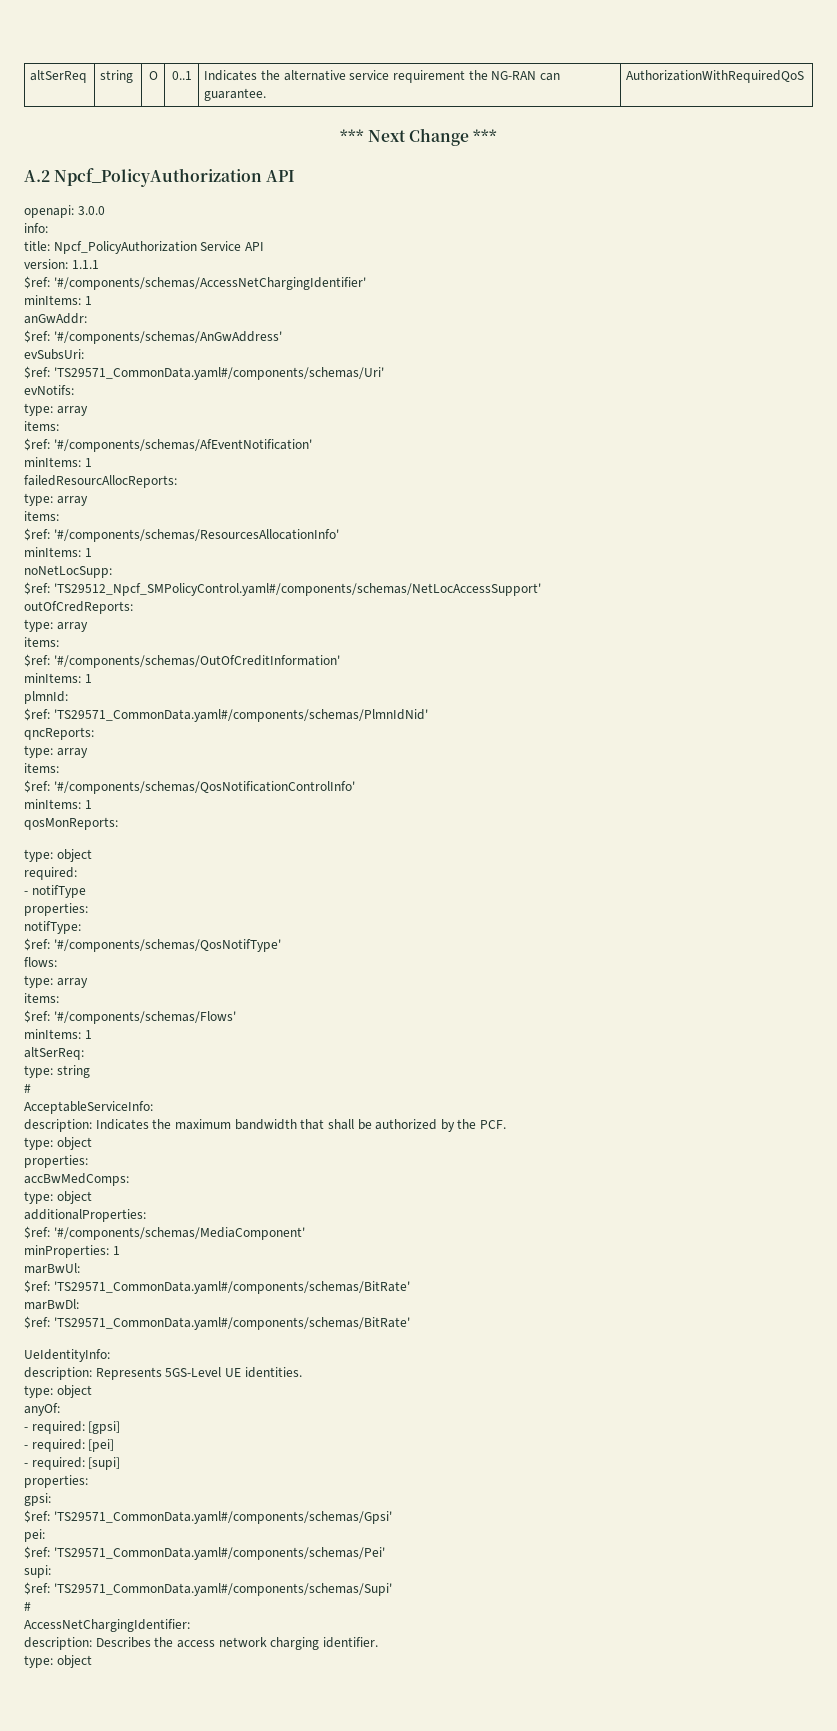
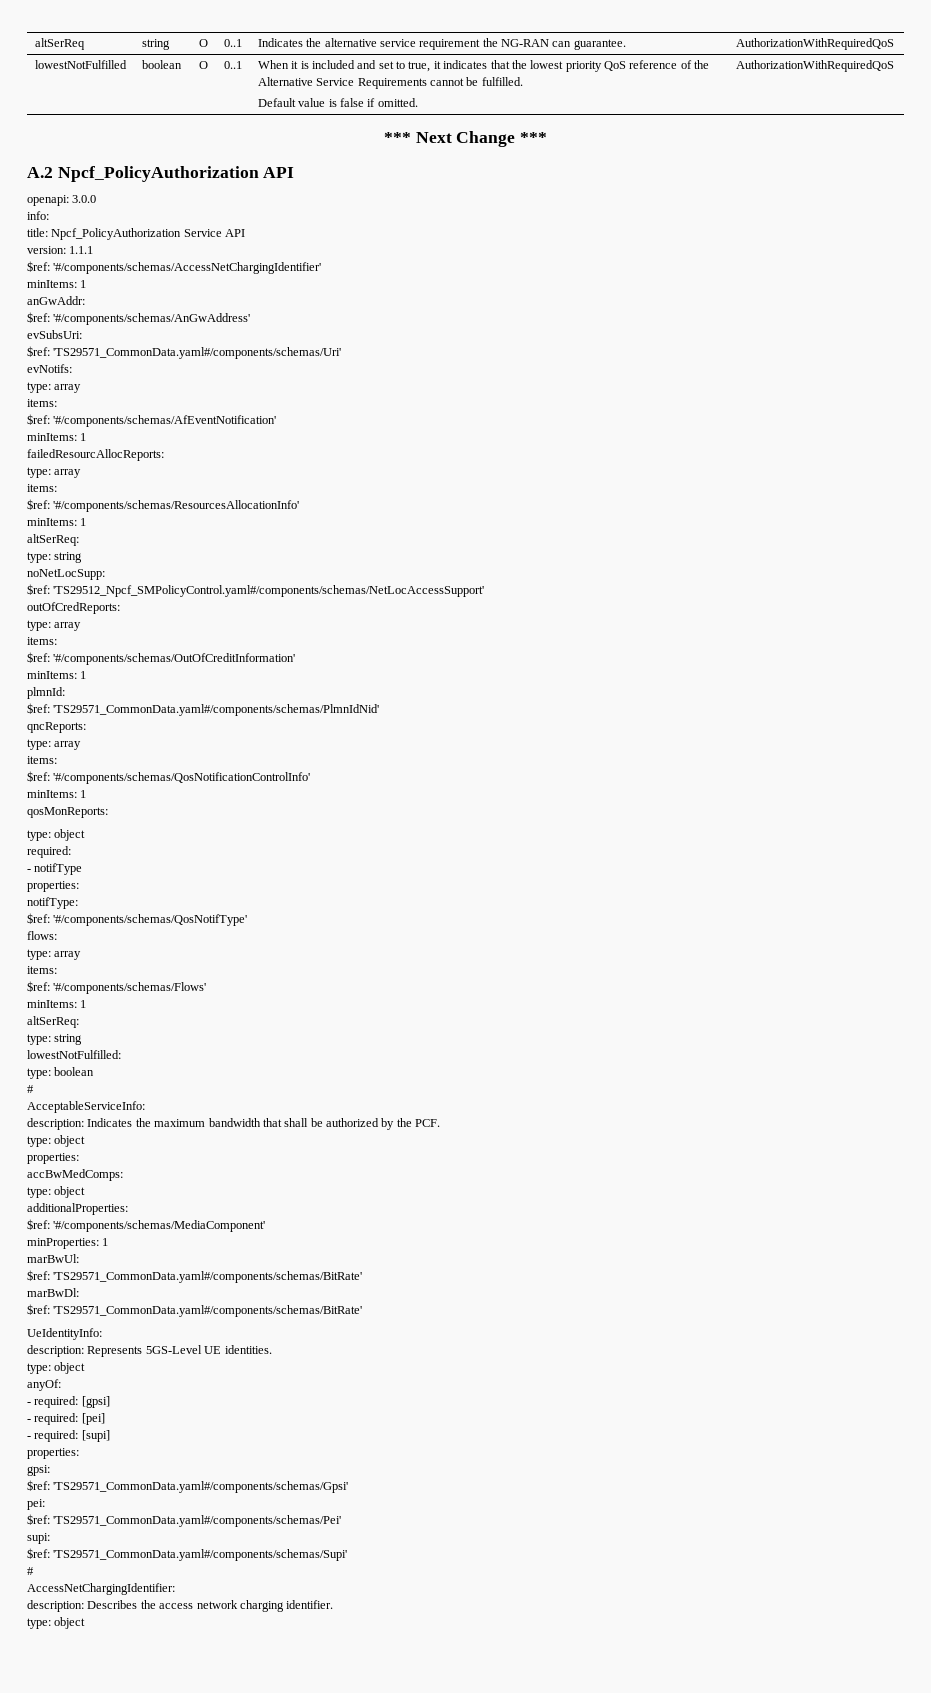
+ lowestNotFulfilled | boolean | O | 0..1 | When it is included and set to true, it indicates that the lowest priority QoS reference of the Alternative Service Requirements cannot be fulfilled.
+ Default value is false if omitted. | AuthorizationWithRequiredQoS
  $ref: '#/components/schemas/ResourcesAllocationInfo'
  minItems: 1
+ altSerReq:
+ type: string
+ lowestNotFulfilled:
+ type: boolean

